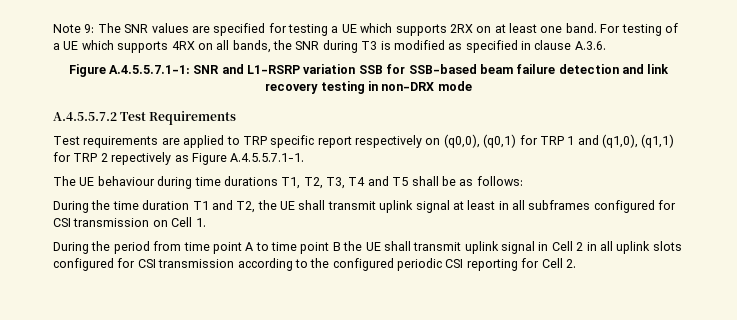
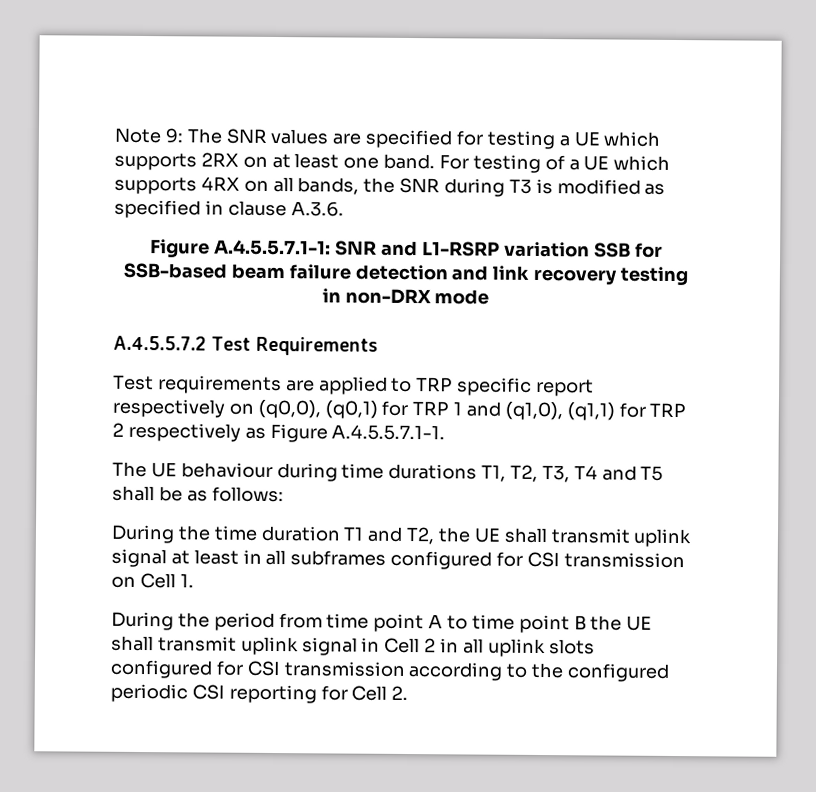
- Test requirements are applied to TRP specific report respectively on (q0,0), (q0,1) for TRP 1 and (q1,0), (q1,1) for TRP 2 repectively as Figure A.4.5.5.7.1-1.
+ Test requirements are applied to TRP specific report respectively on (q0,0), (q0,1) for TRP 1 and (q1,0), (q1,1) for TRP 2 respectively as Figure A.4.5.5.7.1-1.

